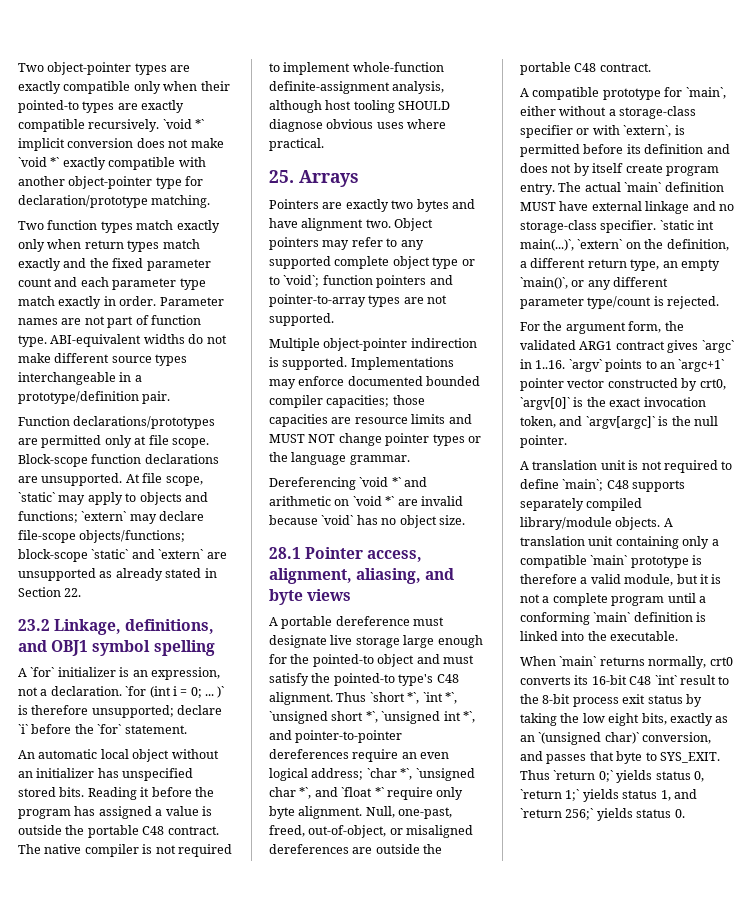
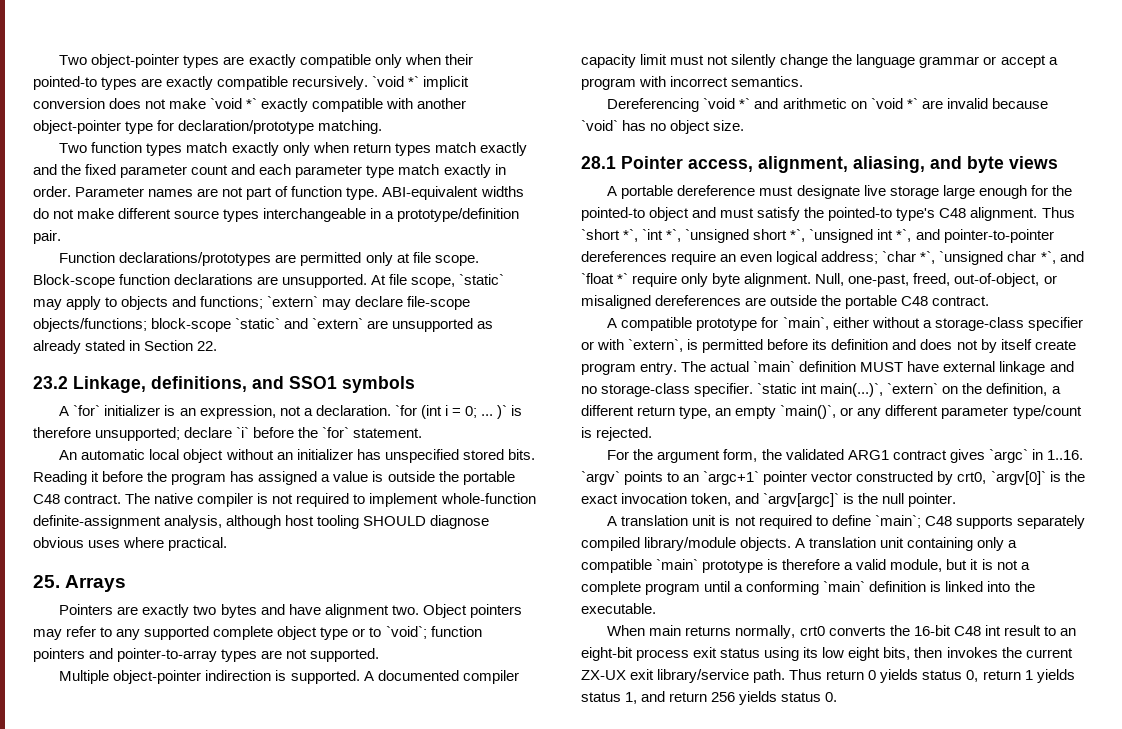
- 23.2 Linkage, definitions, and OBJ1 symbol spelling
+ 23.2 Linkage, definitions, and SSO1 symbols
- Implementations may enforce documented bounded compiler capacities; those capacities are resource limits and MUST NOT change pointer types or the language grammar.
+ A documented compiler capacity limit must not silently change the language grammar or accept a program with incorrect semantics.
- When `main` returns normally, crt0 converts its 16-bit C48 `int` result to the 8-bit process exit status by taking the low eight bits, exactly as an `(unsigned char)` conversion, and passes that byte to SYS_EXIT. Thus `return 0;` yields status 0, `return 1;` yields status 1, and `return 256;` yields status 0.
+ When main returns normally, crt0 converts the 16-bit C48 int result to an eight-bit process exit status using its low eight bits, then invokes the current ZX-UX exit library/service path. Thus return 0 yields status 0, return 1 yields status 1, and return 256 yields status 0.

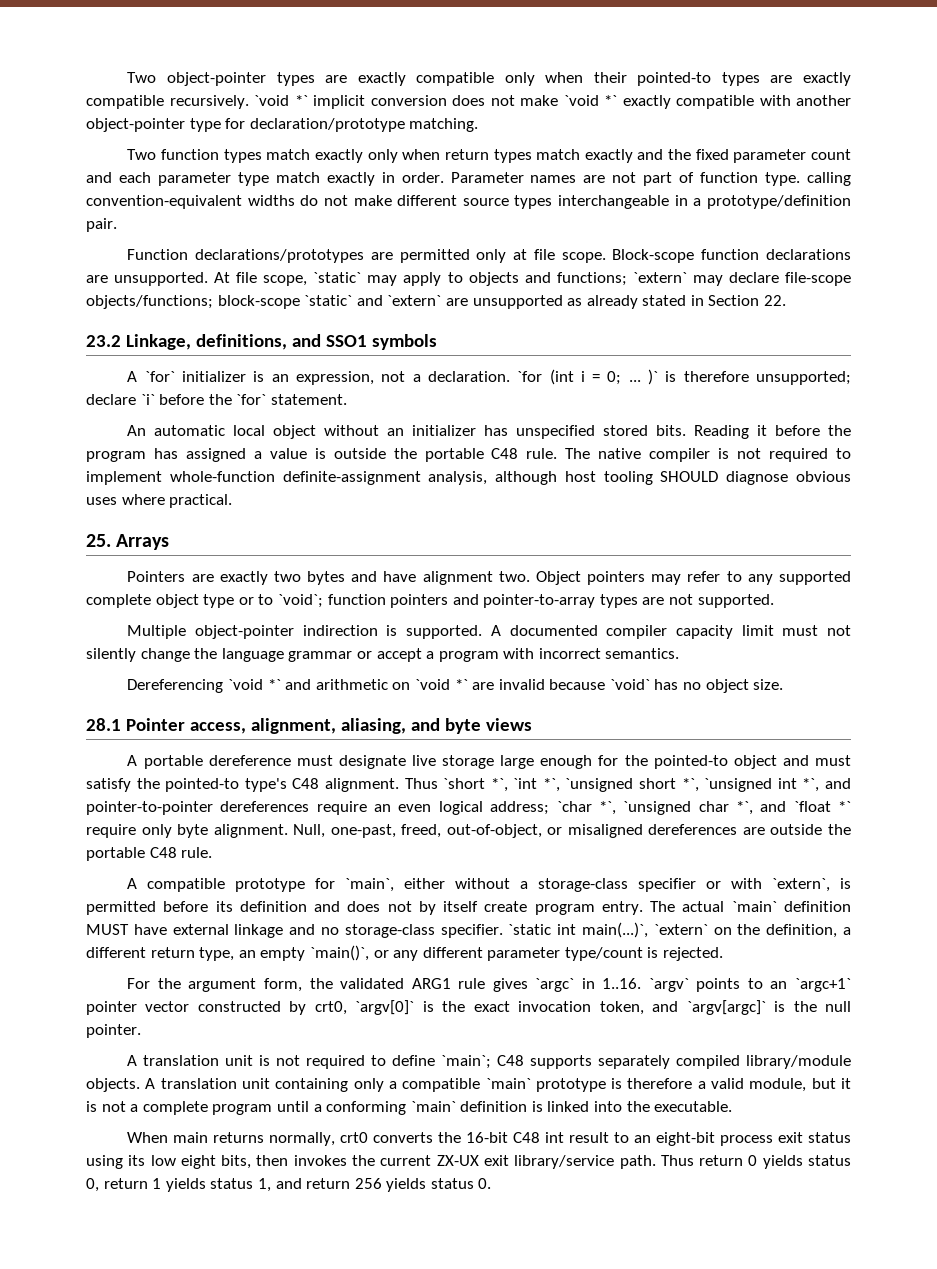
- Parameter names are not part of function type. ABI-equivalent widths do not make different source types interchangeable in a prototype/definition pair.
+ Parameter names are not part of function type. calling convention-equivalent widths do not make different source types interchangeable in a prototype/definition pair.
- Reading it before the program has assigned a value is outside the portable C48 contract.
+ Reading it before the program has assigned a value is outside the portable C48 rule.
- Null, one-past, freed, out-of-object, or misaligned dereferences are outside the portable C48 contract.
+ Null, one-past, freed, out-of-object, or misaligned dereferences are outside the portable C48 rule.
- For the argument form, the validated ARG1 contract gives `argc` in 1..16. `argv` points to an `argc+1` pointer vector constructed by crt0, `argv[0]` is the exact invocation token, and `argv[argc]` is the null pointer.
+ For the argument form, the validated ARG1 rule gives `argc` in 1..16. `argv` points to an `argc+1` pointer vector constructed by crt0, `argv[0]` is the exact invocation token, and `argv[argc]` is the null pointer.

